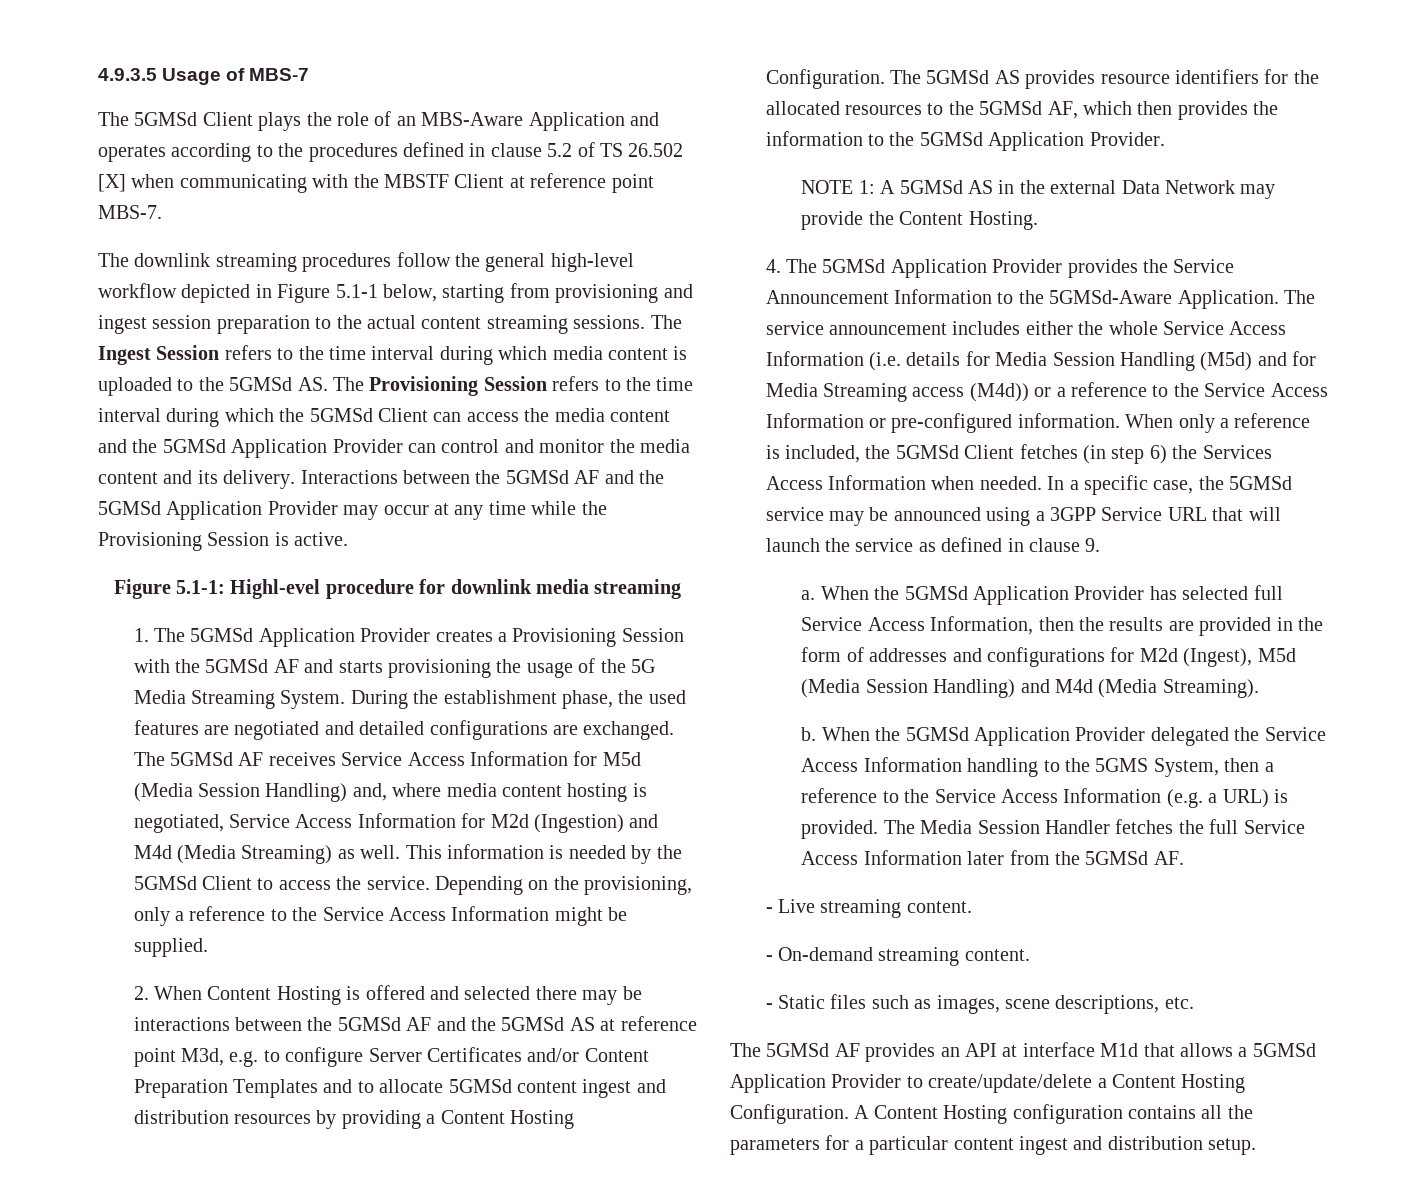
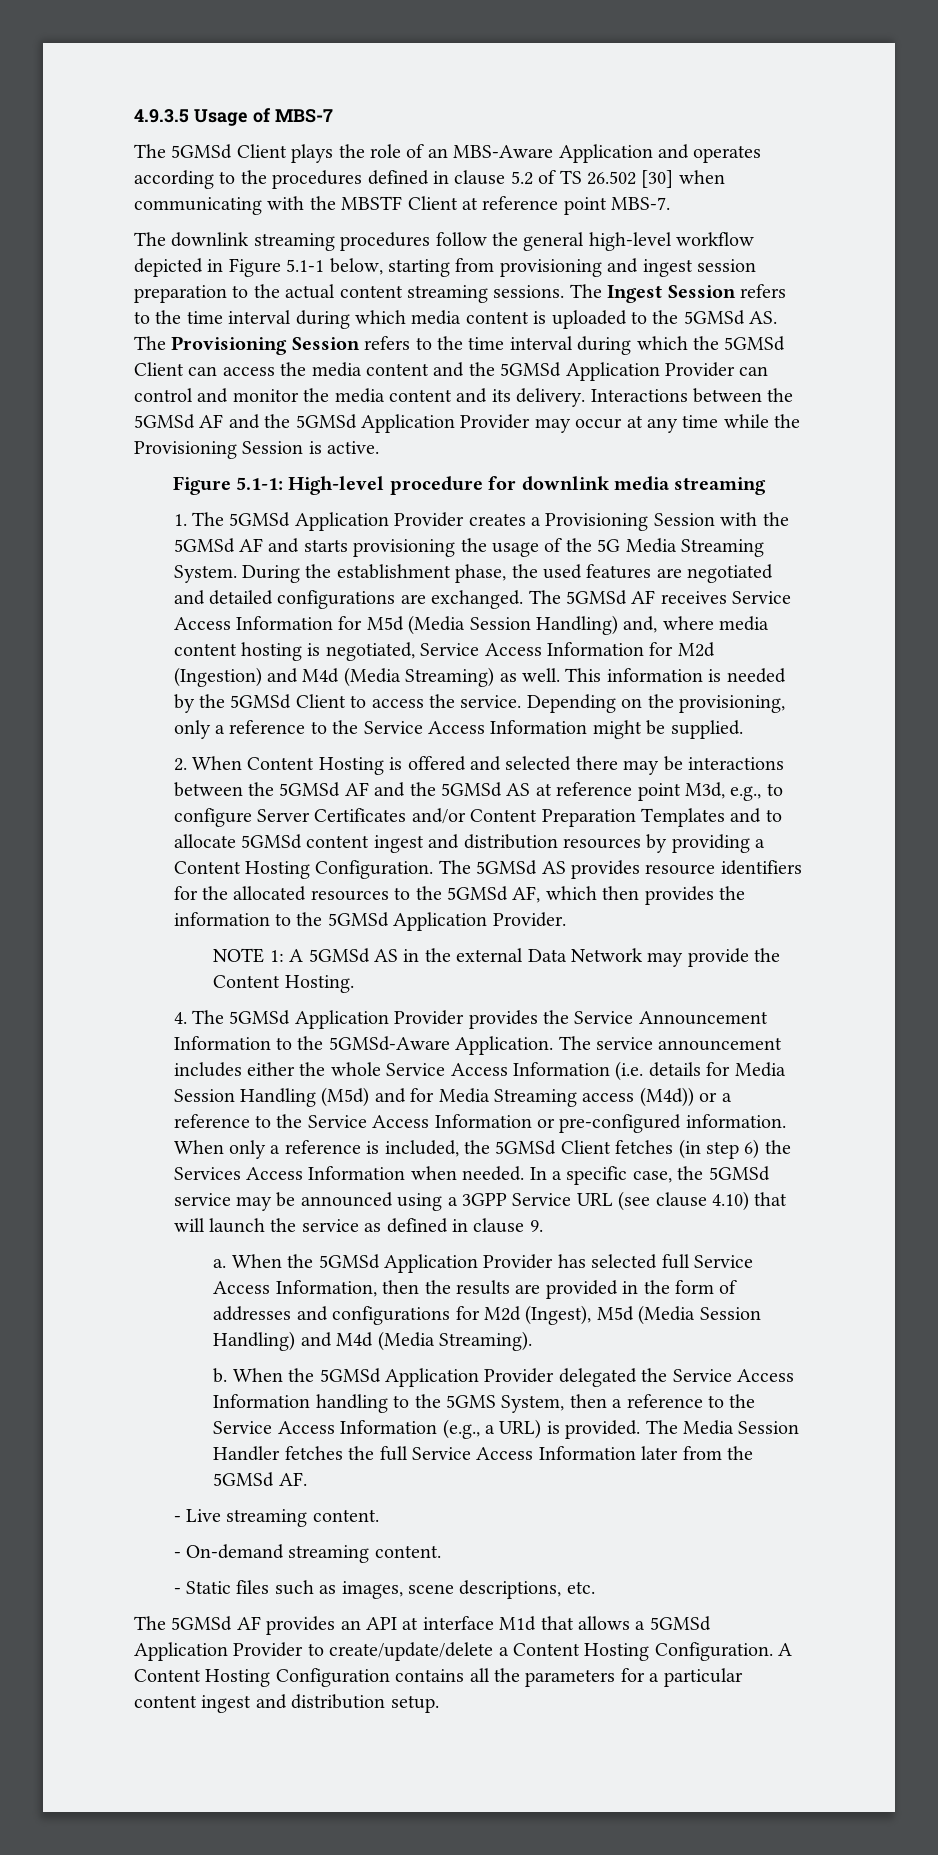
- The 5GMSd Client plays the role of an MBS-Aware Application and operates according to the procedures defined in clause 5.2 of TS 26.502 [X] when communicating with the MBSTF Client at reference point MBS-7.
+ The 5GMSd Client plays the role of an MBS-Aware Application and operates according to the procedures defined in clause 5.2 of TS 26.502 [30] when communicating with the MBSTF Client at reference point MBS-7.
- Figure 5.1-1: Highl-evel procedure for downlink media streaming
+ Figure 5.1-1: High-level procedure for downlink media streaming
- 2. When Content Hosting is offered and selected there may be interactions between the 5GMSd AF and the 5GMSd AS at reference point M3d, e.g. to configure Server Certificates and/or Content Preparation Templates and to allocate 5GMSd content ingest and distribution resources by providing a Content Hosting Configuration.
+ 2. When Content Hosting is offered and selected there may be interactions between the 5GMSd AF and the 5GMSd AS at reference point M3d, e.g., to configure Server Certificates and/or Content Preparation Templates and to allocate 5GMSd content ingest and distribution resources by providing a Content Hosting Configuration.
- In a specific case, the 5GMSd service may be announced using a 3GPP Service URL that will launch the service as defined in clause 9.
+ In a specific case, the 5GMSd service may be announced using a 3GPP Service URL (see clause 4.10) that will launch the service as defined in clause 9.
- When the 5GMSd Application Provider delegated the Service Access Information handling to the 5GMS System, then a reference to the Service Access Information (e.g. a URL) is provided.
+ When the 5GMSd Application Provider delegated the Service Access Information handling to the 5GMS System, then a reference to the Service Access Information (e.g., a URL) is provided.
- A Content Hosting configuration contains all the parameters for a particular content ingest and distribution setup.
+ A Content Hosting Configuration contains all the parameters for a particular content ingest and distribution setup.

